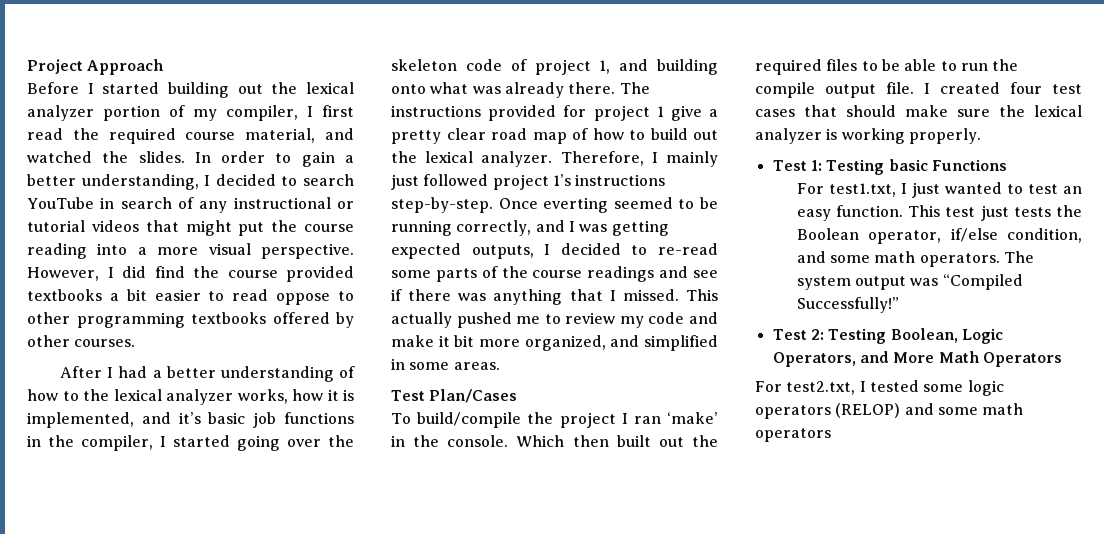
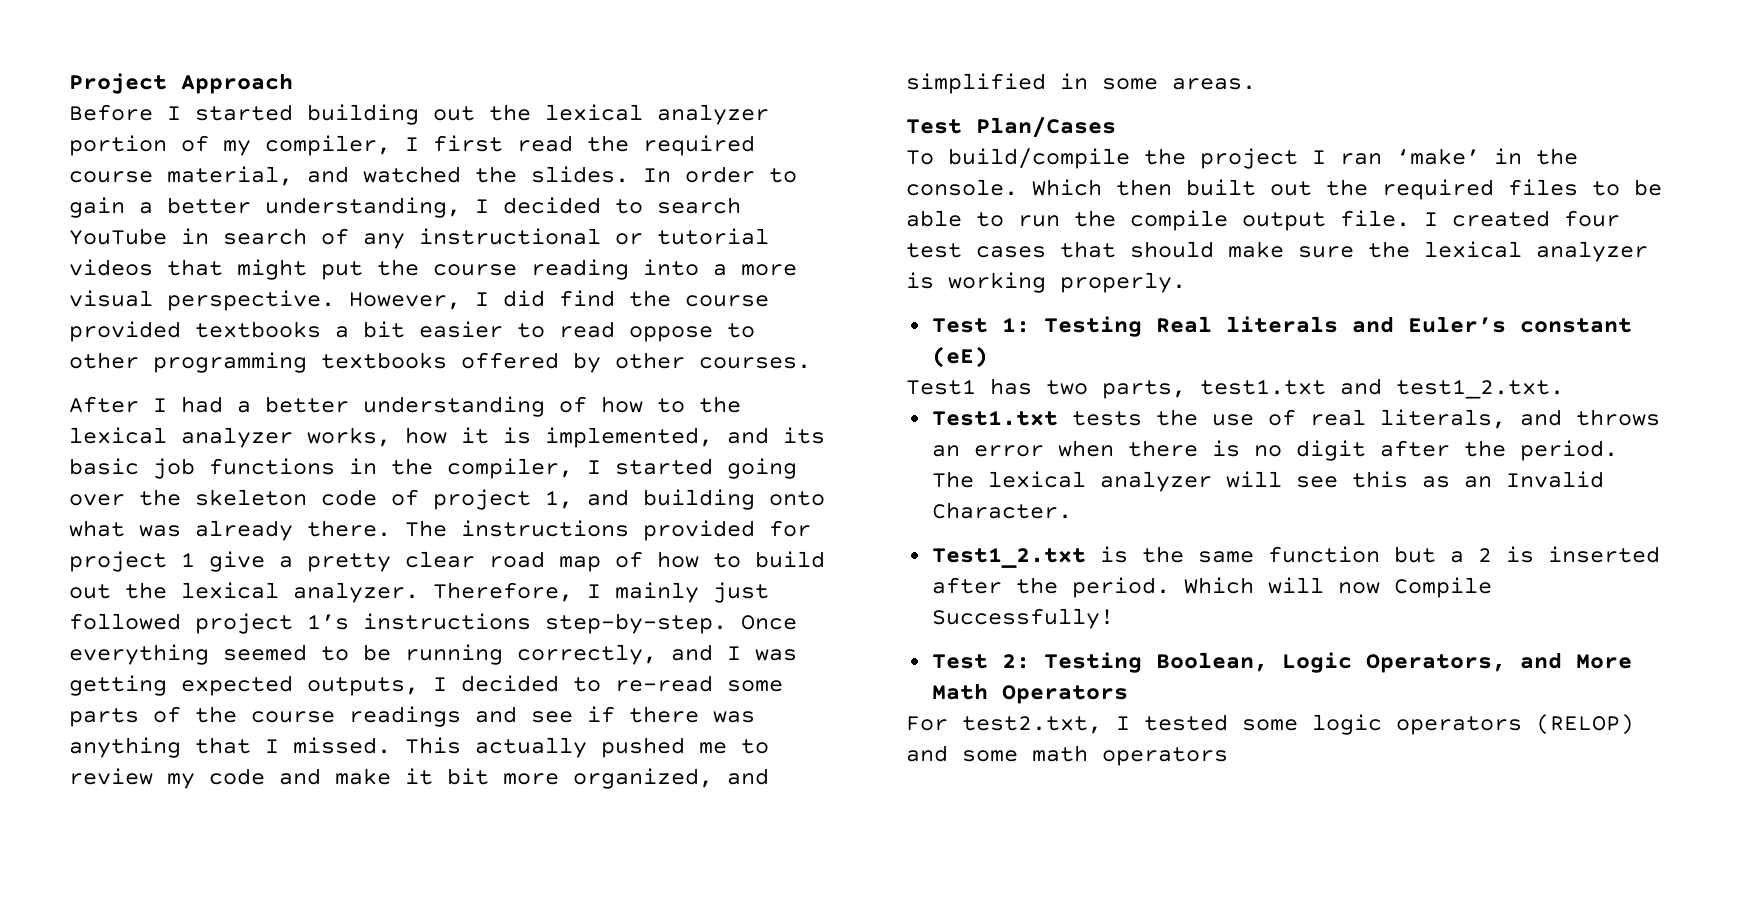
- After I had a better understanding of how to the lexical analyzer works, how it is implemented, and it’s basic job functions in the compiler, I started going over the skeleton code of project 1, and building onto what was already there.
+ After I had a better understanding of how to the lexical analyzer works, how it is implemented, and its basic job functions in the compiler, I started going over the skeleton code of project 1, and building onto what was already there.
- Once everting seemed to be running correctly, and I was getting expected outputs, I decided to re-read some parts of the course readings and see if there was anything that I missed.
+ Once everything seemed to be running correctly, and I was getting expected outputs, I decided to re-read some parts of the course readings and see if there was anything that I missed.
- Test 1: Testing basic Functions
- For test1.txt, I just wanted to test an easy function. This test just tests the Boolean operator, if/else condition, and some math operators. The system output was “Compiled Successfully!”
+ Test 1: Testing Real literals and Euler’s constant (eE)
+ Test1 has two parts, test1.txt and test1_2.txt.
+ Test1.txt tests the use of real literals, and throws an error when there is no digit after the period. The lexical analyzer will see this as an Invalid Character.
+ Test1_2.txt is the same function but a 2 is inserted after the period. Which will now Compile Successfully!

